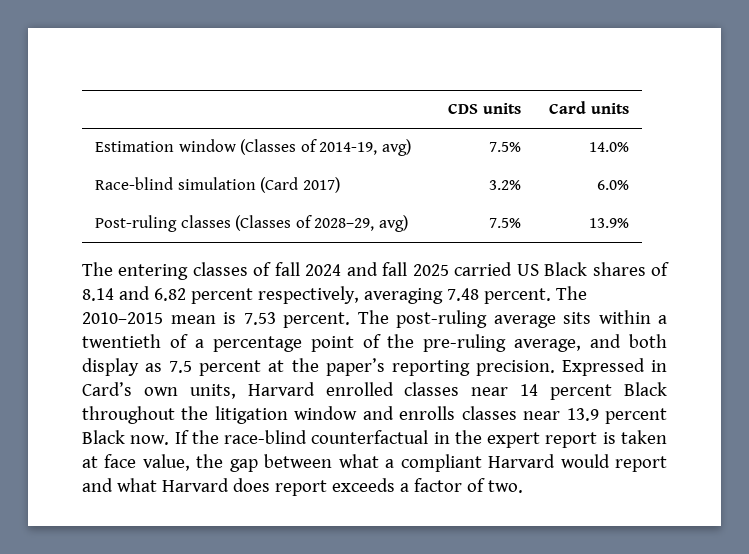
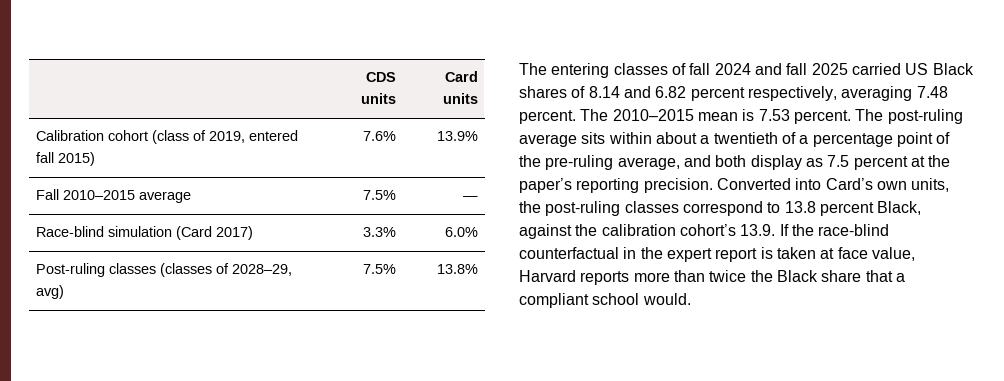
- Estimation window (Classes of 2014-19, avg) | 7.5% | 14.0%
+ Calibration cohort (class of 2019, entered fall 2015) | 7.6% | 13.9%
+ Fall 2010–2015 average | 7.5% | —
- Race-blind simulation (Card 2017) | 3.2% | 6.0%
+ Race-blind simulation (Card 2017) | 3.3% | 6.0%
- Post-ruling classes (Classes of 2028–29, avg) | 7.5% | 13.9%
+ Post-ruling classes (classes of 2028–29, avg) | 7.5% | 13.8%
- The post-ruling average sits within a twentieth of a percentage point of the pre-ruling average, and both display as 7.5 percent at the paper’s reporting precision.
+ The post-ruling average sits within about a twentieth of a percentage point of the pre-ruling average, and both display as 7.5 percent at the paper’s reporting precision.
- Expressed in Card’s own units, Harvard enrolled classes near 14 percent Black throughout the litigation window and enrolls classes near 13.9 percent Black now. If the race-blind counterfactual in the expert report is taken at face value, the gap between what a compliant Harvard would report and what Harvard does report exceeds a factor of two.
+ Converted into Card’s own units, the post-ruling classes correspond to 13.8 percent Black, against the calibration cohort’s 13.9. If the race-blind counterfactual in the expert report is taken at face value, Harvard reports more than twice the Black share that a compliant school would.

